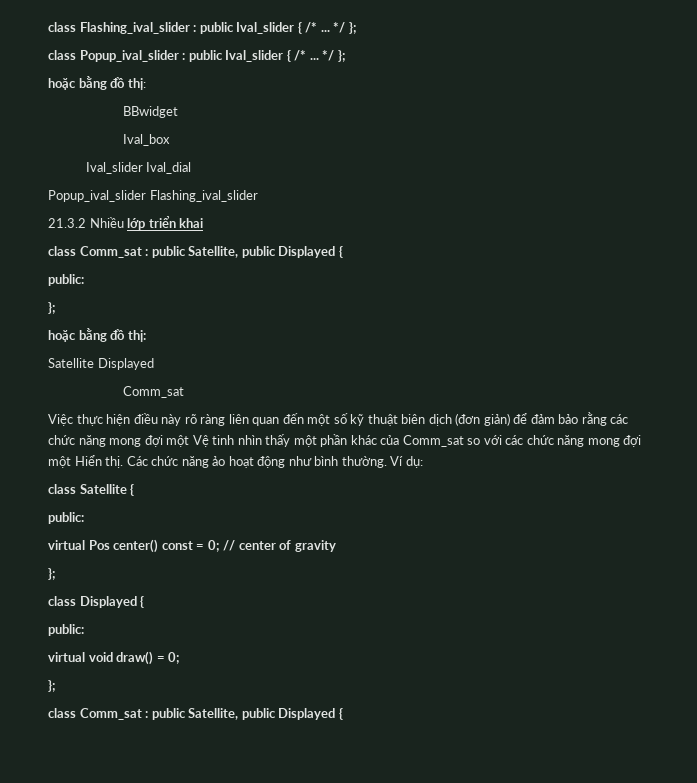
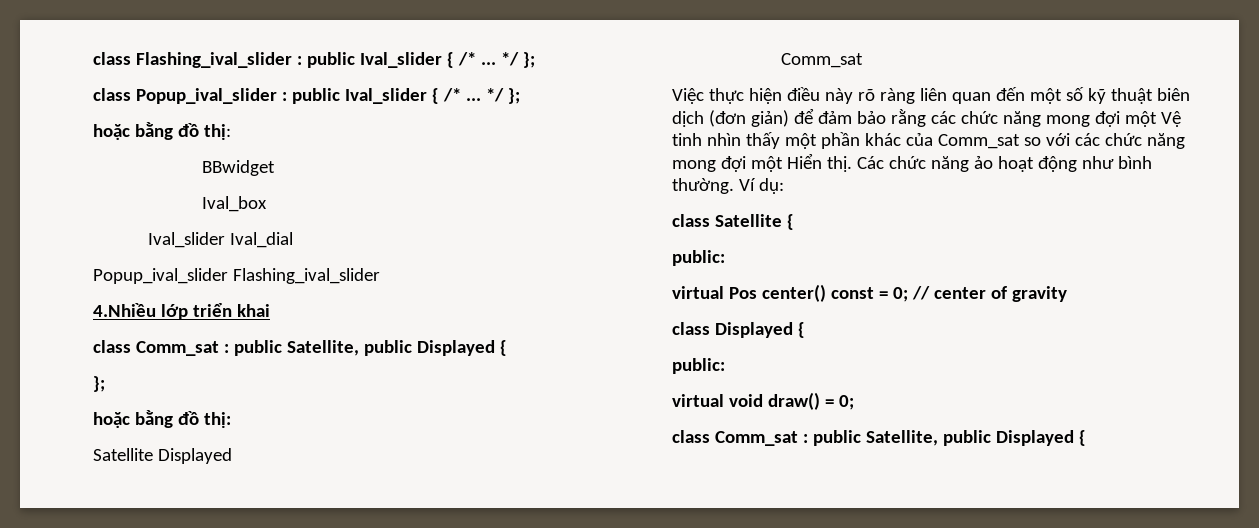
- 21.3.2 Nhiều lớp triển khai
+ 4.Nhiều lớp triển khai
  class Comm_sat : public Satellite, public Displayed {
- public:
  virtual Pos center() const = 0; // center of gravity
- };
  virtual void draw() = 0;
- };

